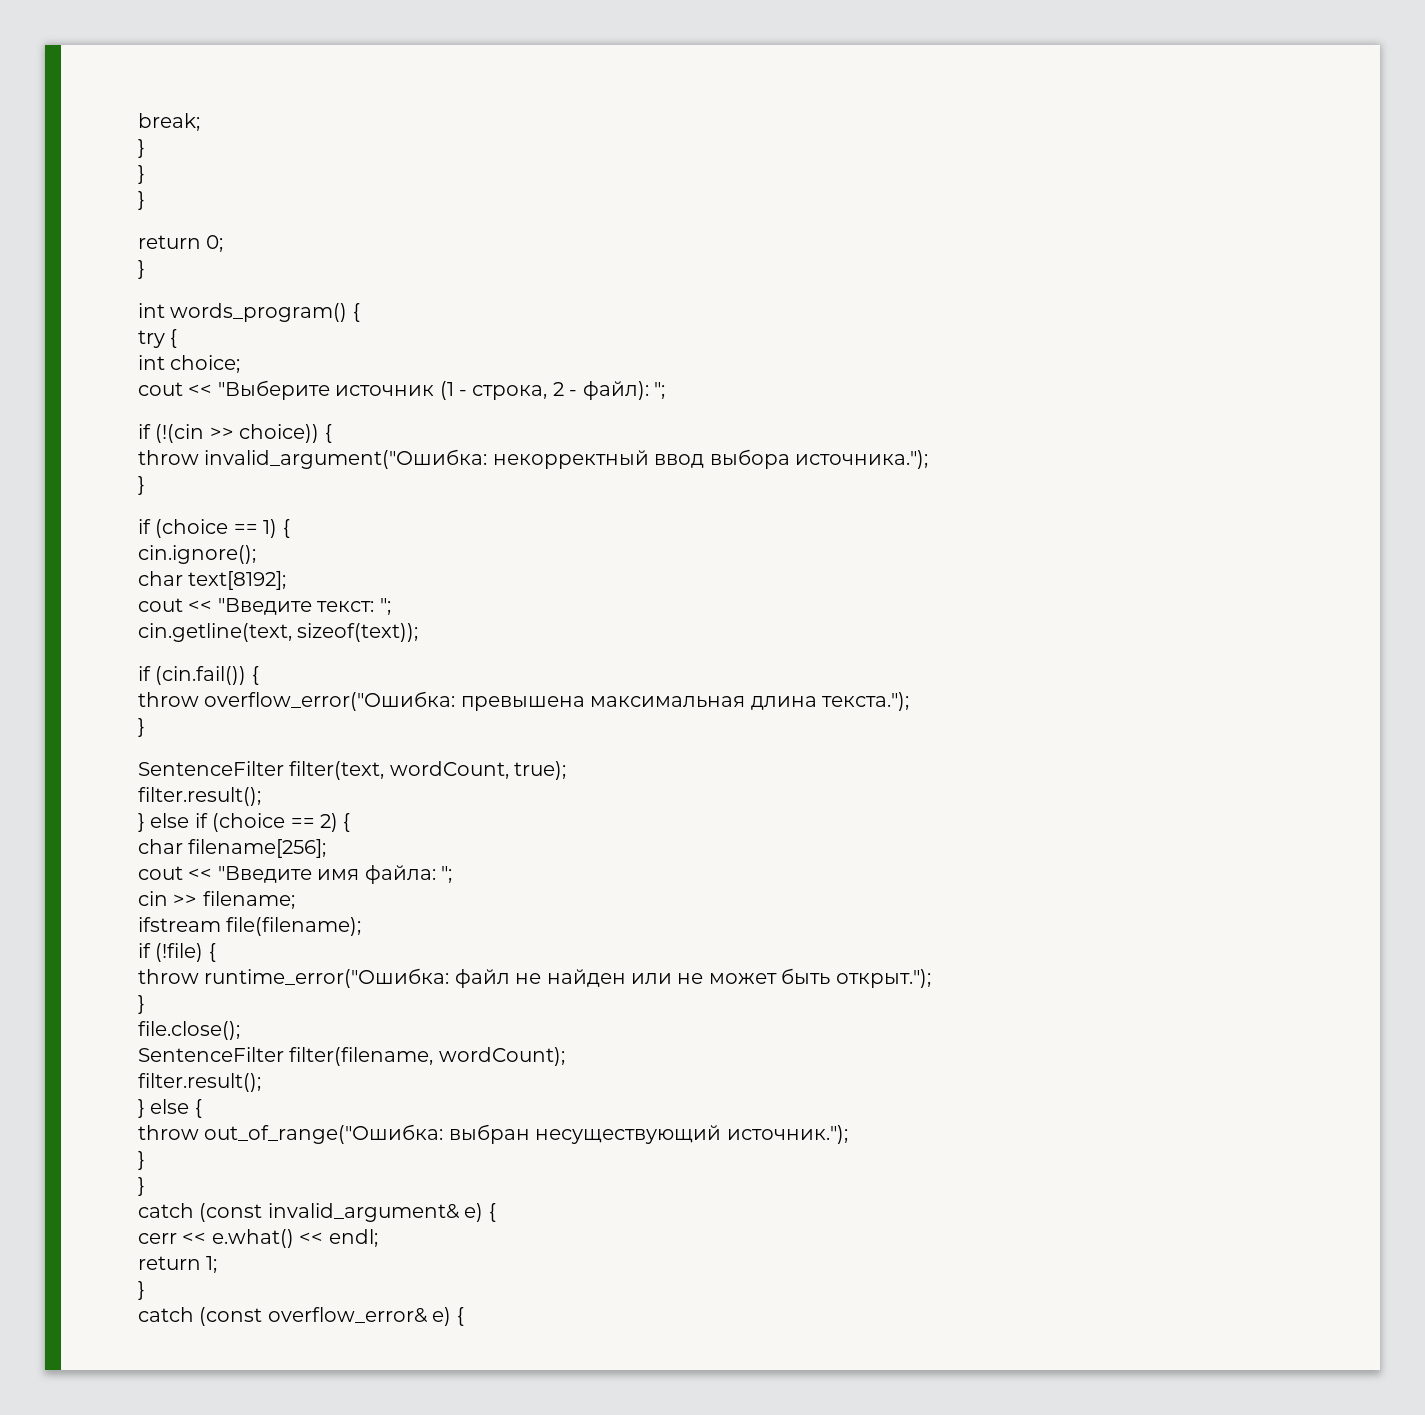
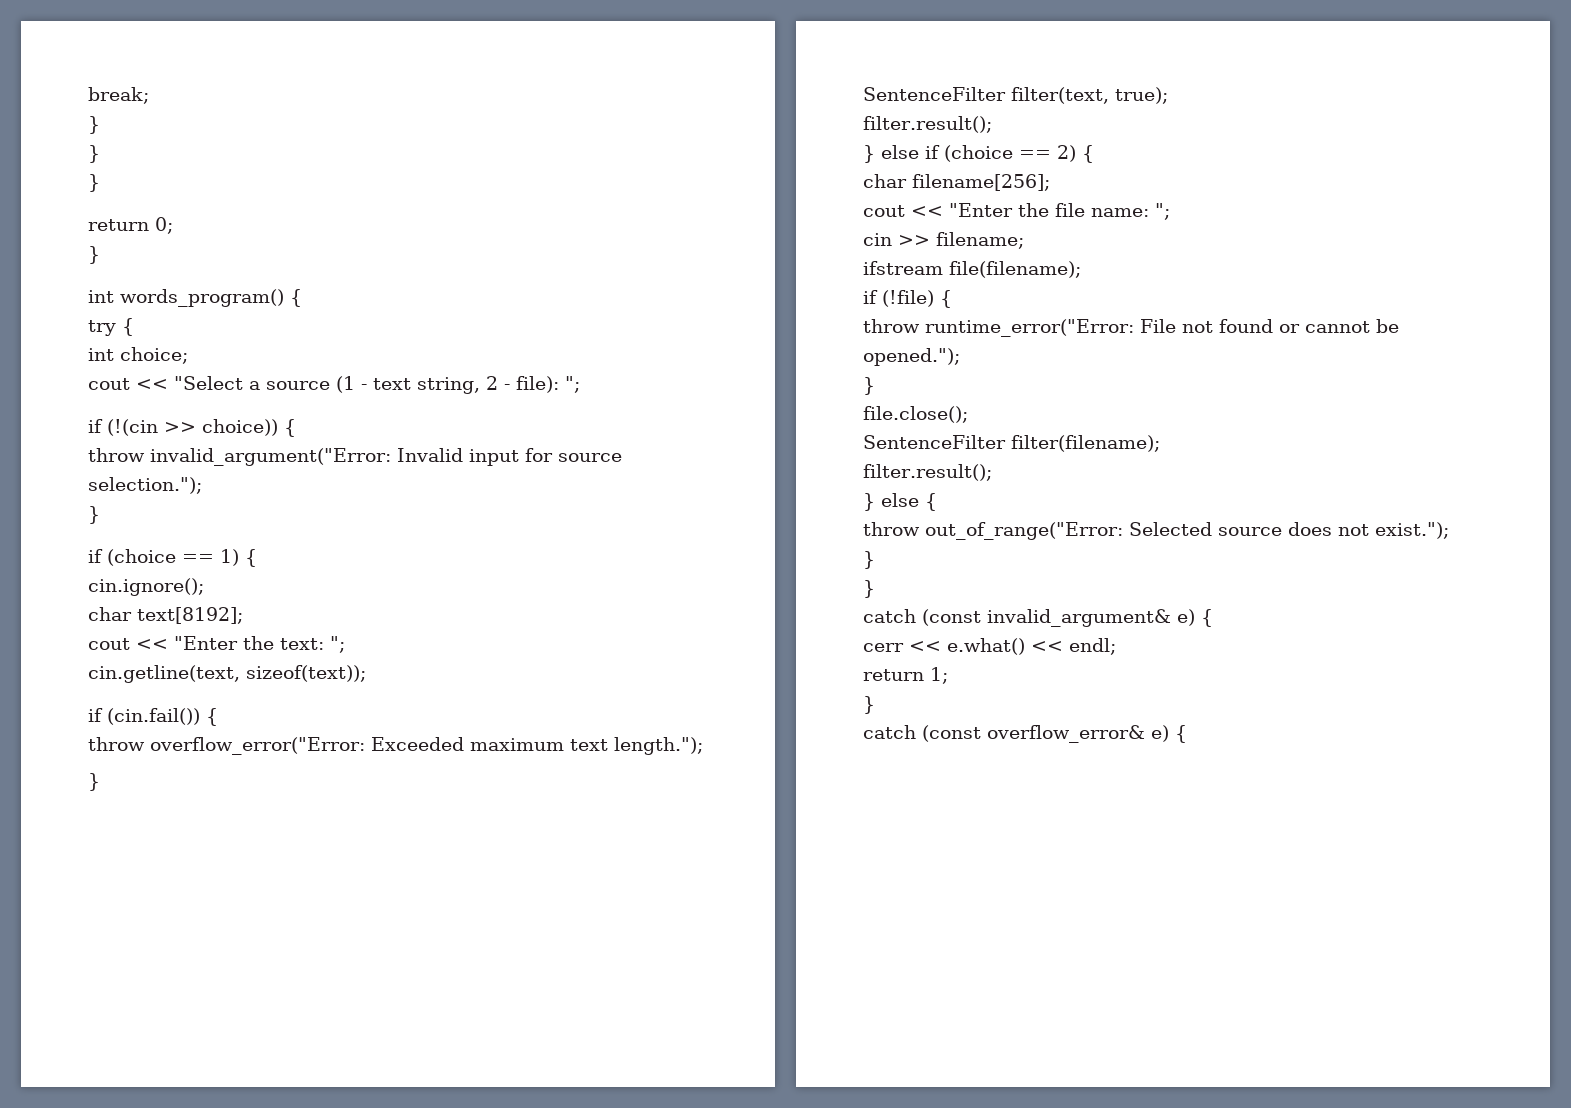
- cout << "Выберите источник (1 - строка, 2 - файл): ";
+ cout << "Select a source (1 - text string, 2 - file): ";
- throw invalid_argument("Ошибка: некорректный ввод выбора источника.");
+ throw invalid_argument("Error: Invalid input for source selection.");
- cout << "Введите текст: ";
+ cout << "Enter the text: ";
- throw overflow_error("Ошибка: превышена максимальная длина текста.");
+ throw overflow_error("Error: Exceeded maximum text length.");
- SentenceFilter filter(text, wordCount, true);
+ SentenceFilter filter(text, true);
- cout << "Введите имя файла: ";
+ cout << "Enter the file name: ";
- throw runtime_error("Ошибка: файл не найден или не может быть открыт.");
+ throw runtime_error("Error: File not found or cannot be opened.");
- SentenceFilter filter(filename, wordCount);
+ SentenceFilter filter(filename);
- throw out_of_range("Ошибка: выбран несуществующий источник.");
+ throw out_of_range("Error: Selected source does not exist.");

